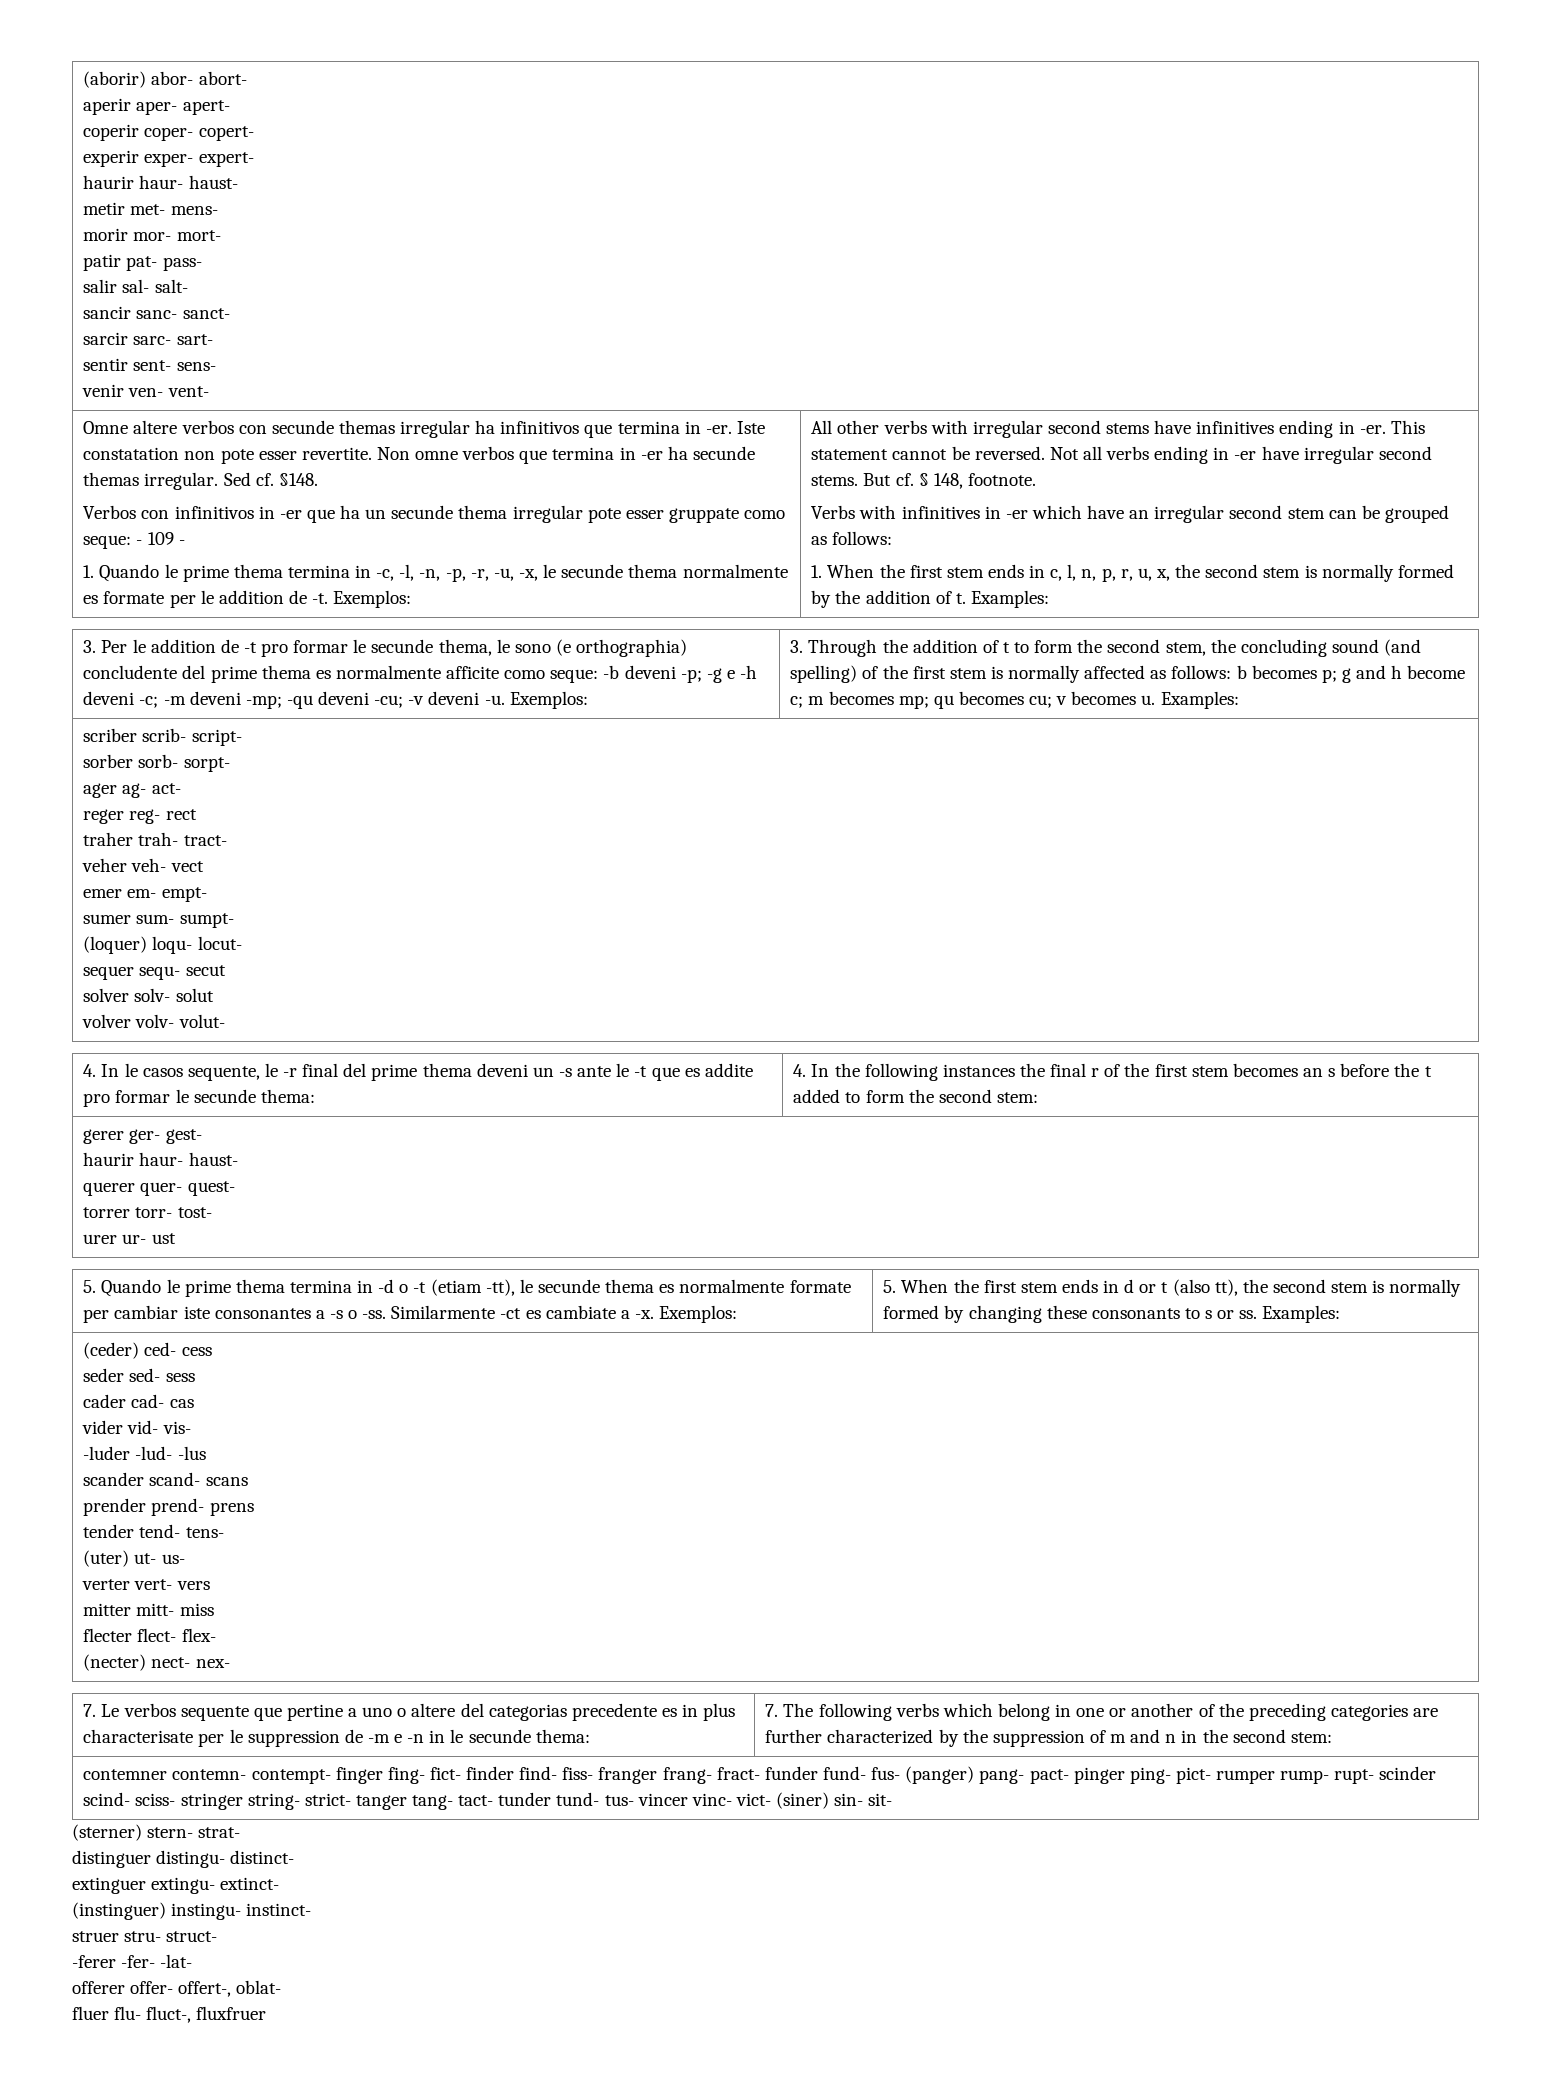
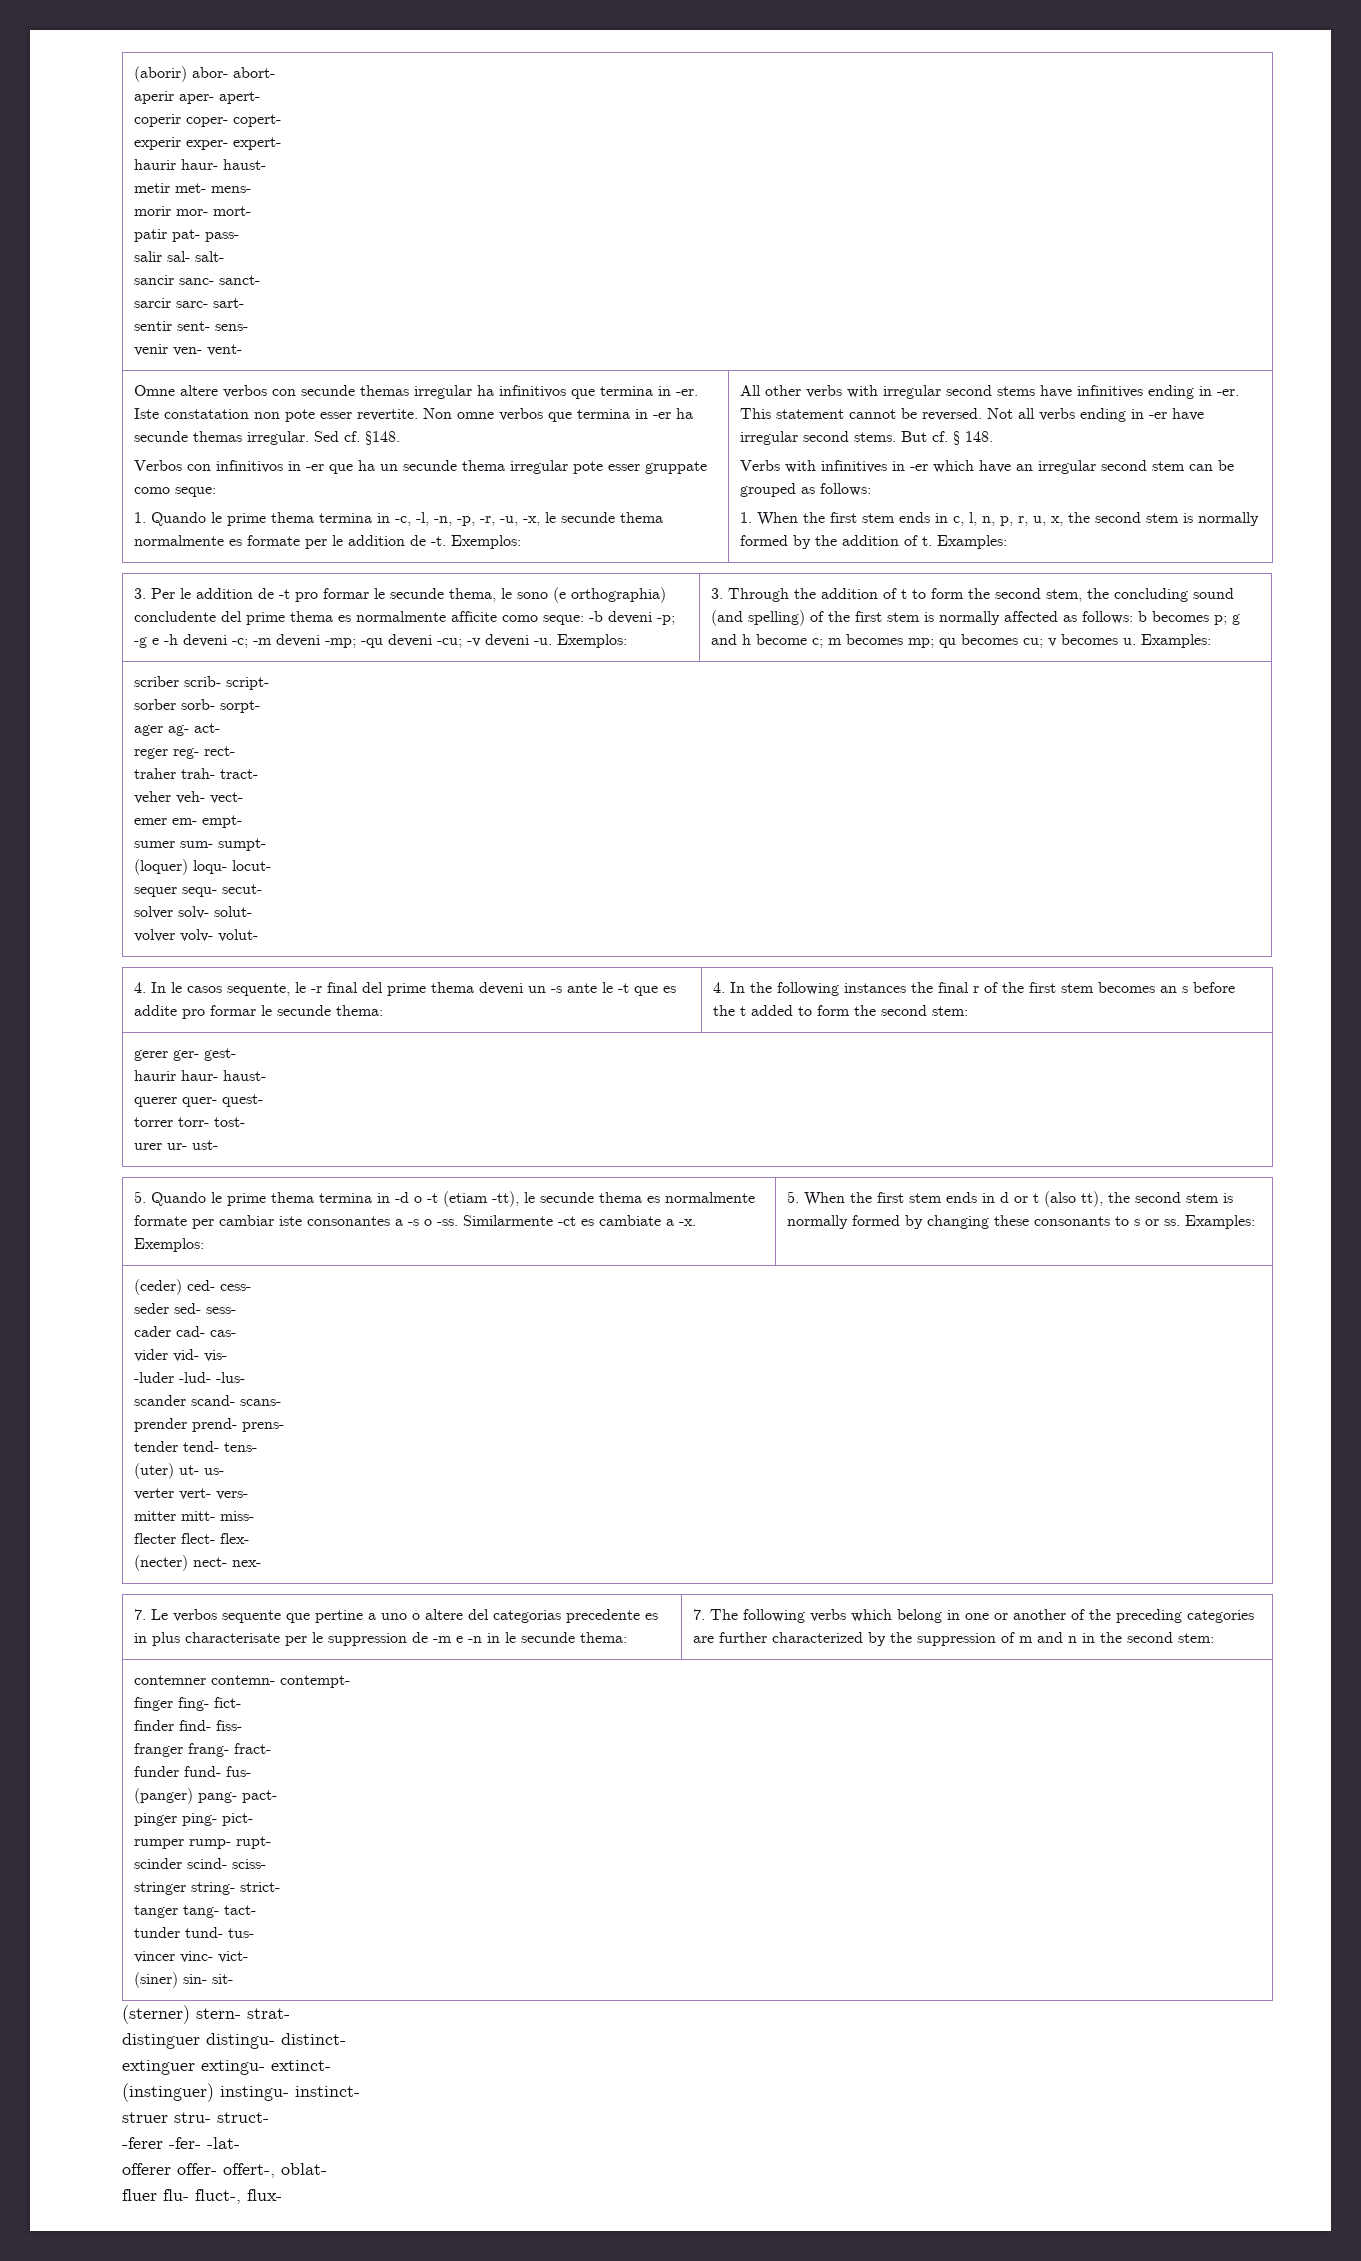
- Verbos con infinitivos in -er que ha un secunde thema irregular pote esser gruppate como seque: - 109 -
+ Verbos con infinitivos in -er que ha un secunde thema irregular pote esser gruppate como seque:
- But cf. § 148, footnote.
+ But cf. § 148.
  scriber scrib- script-
  sorber sorb- sorpt-
  ager ag- act-
- reger reg- rect
+ reger reg- rect-
  traher trah- tract-
- veher veh- vect
+ veher veh- vect-
  emer em- empt-
  sumer sum- sumpt-
  (loquer) loqu- locut-
- sequer sequ- secut
- solver solv- solut
+ sequer sequ- secut-
+ solver solv- solut-
  gerer ger- gest-
  haurir haur- haust-
  querer quer- quest-
  torrer torr- tost-
- urer ur- ust
+ urer ur- ust-
- (ceder) ced- cess
- seder sed- sess
- cader cad- cas
+ (ceder) ced- cess-
+ seder sed- sess-
+ cader cad- cas-
  vider vid- vis-
- -luder -lud- -lus
- scander scand- scans
- prender prend- prens
+ -luder -lud- -lus-
+ scander scand- scans-
+ prender prend- prens-
  tender tend- tens-
  (uter) ut- us-
- verter vert- vers
- mitter mitt- miss
+ verter vert- vers-
+ mitter mitt- miss-
- contemner contemn- contempt- finger fing- fict- finder find- fiss- franger frang- fract- funder fund- fus- (panger) pang- pact- pinger ping- pict- rumper rump- rupt- scinder scind- sciss- stringer string- strict- tanger tang- tact- tunder tund- tus- vincer vinc- vict- (siner) sin- sit-
+ contemner contemn- contempt-
+ finger fing- fict-
+ finder find- fiss-
+ franger frang- fract-
+ funder fund- fus-
+ (panger) pang- pact-
+ pinger ping- pict-
+ rumper rump- rupt-
+ scinder scind- sciss-
+ stringer string- strict-
+ tanger tang- tact-
+ tunder tund- tus-
+ vincer vinc- vict-
+ (siner) sin- sit-
- fluer flu- fluct-, fluxfruer
+ fluer flu- fluct-, flux-

